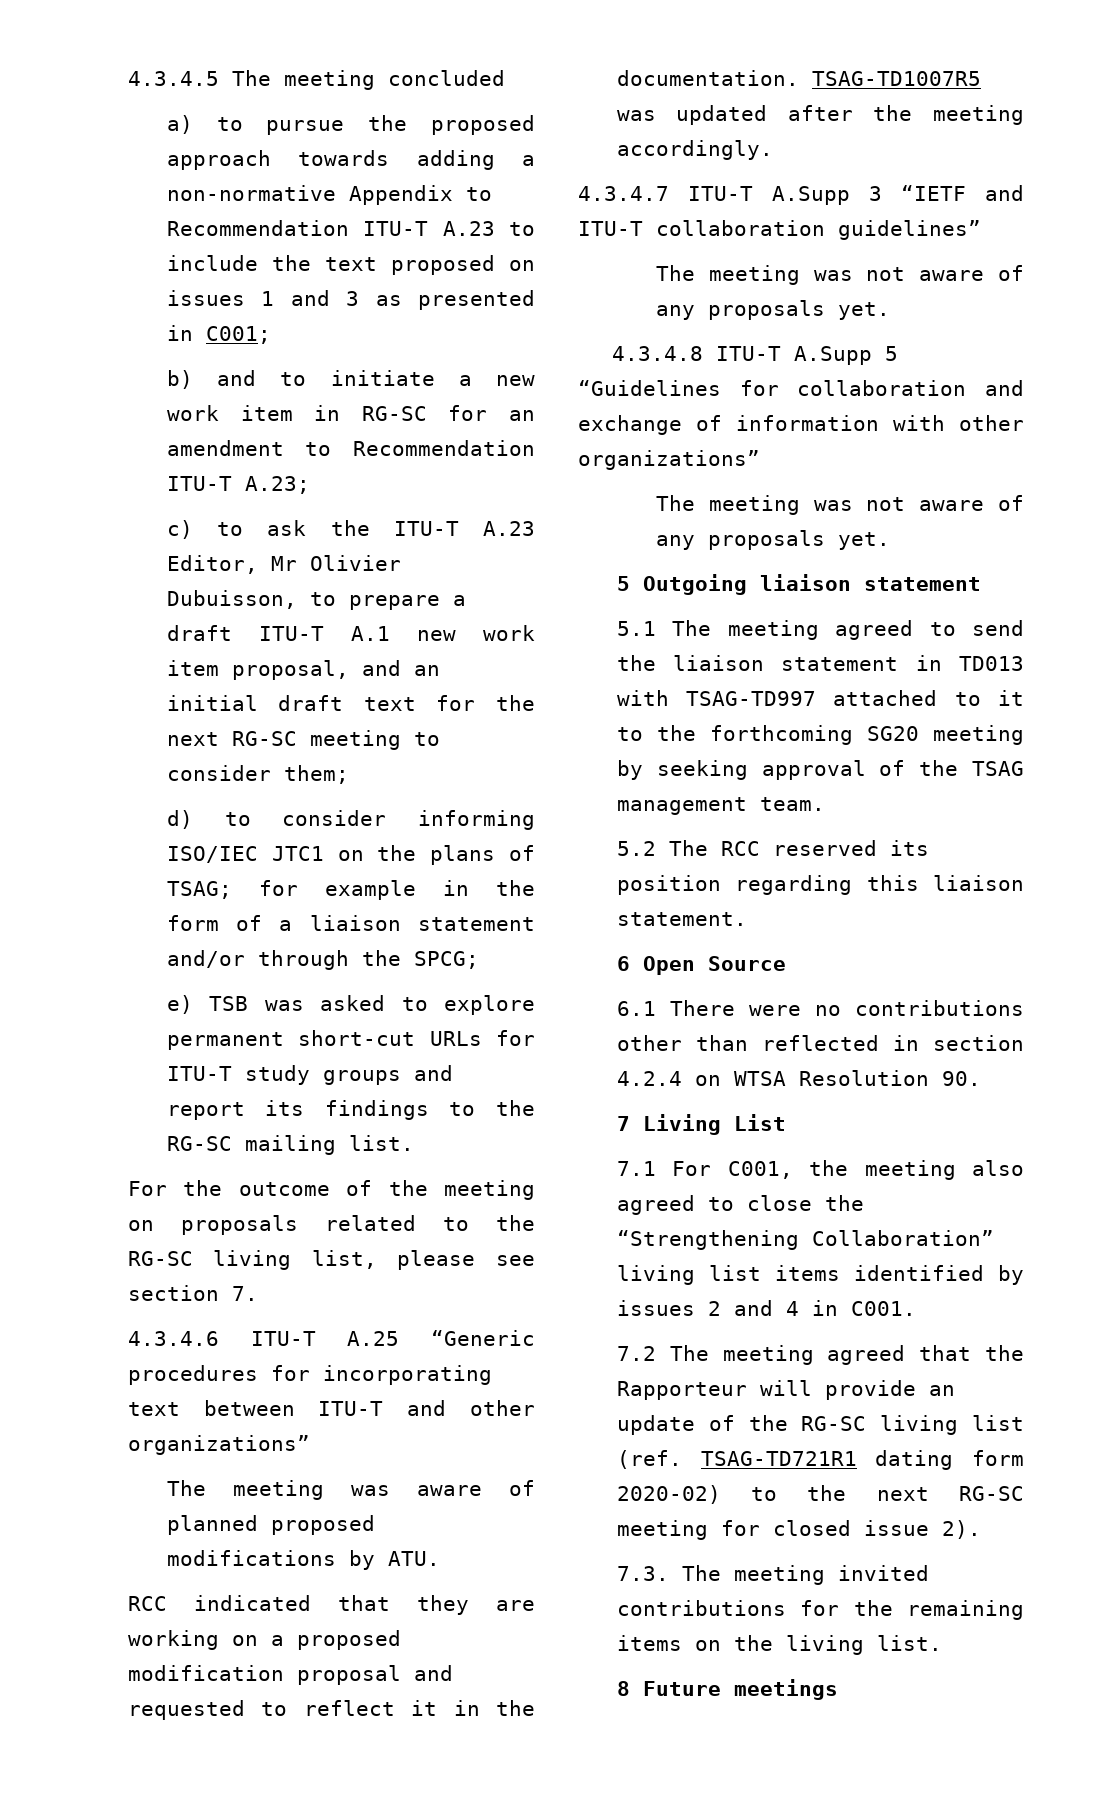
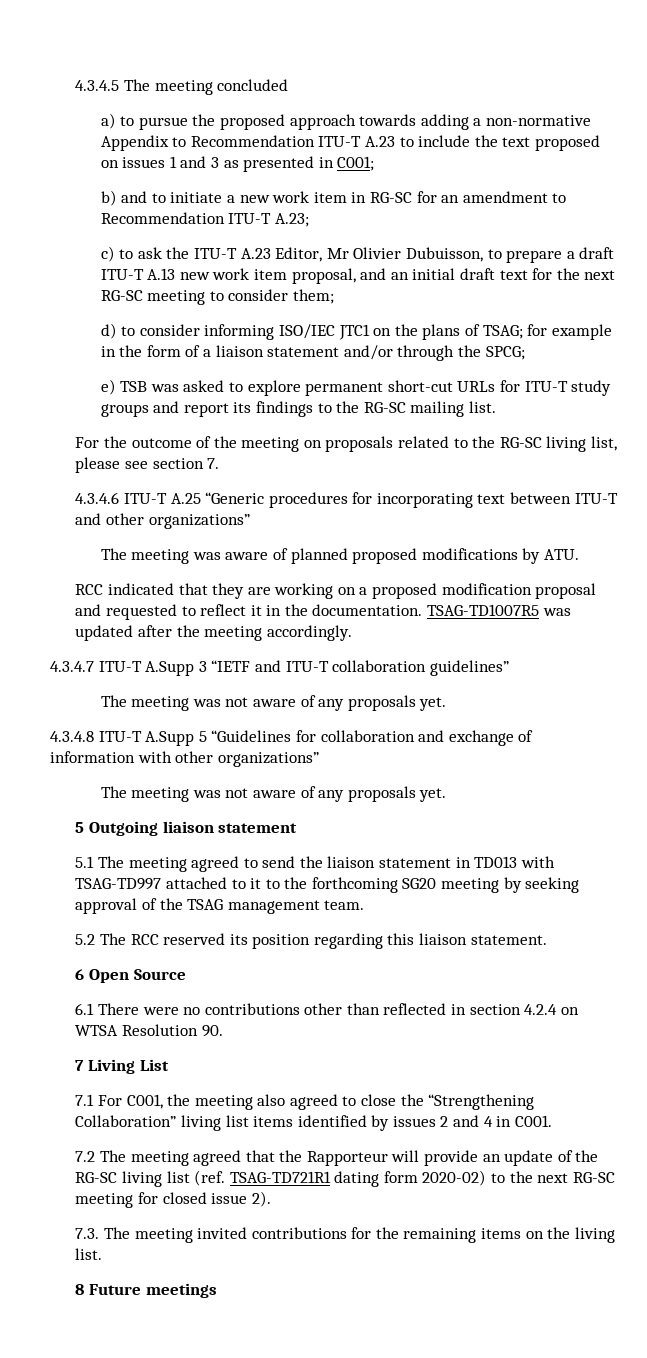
- c) to ask the ITU-T A.23 Editor, Mr Olivier Dubuisson, to prepare a draft ITU-T A.1 new work item proposal, and an initial draft text for the next RG-SC meeting to consider them;
+ c) to ask the ITU-T A.23 Editor, Mr Olivier Dubuisson, to prepare a draft ITU-T A.13 new work item proposal, and an initial draft text for the next RG-SC meeting to consider them;

